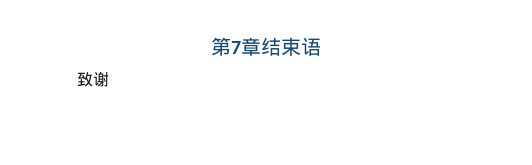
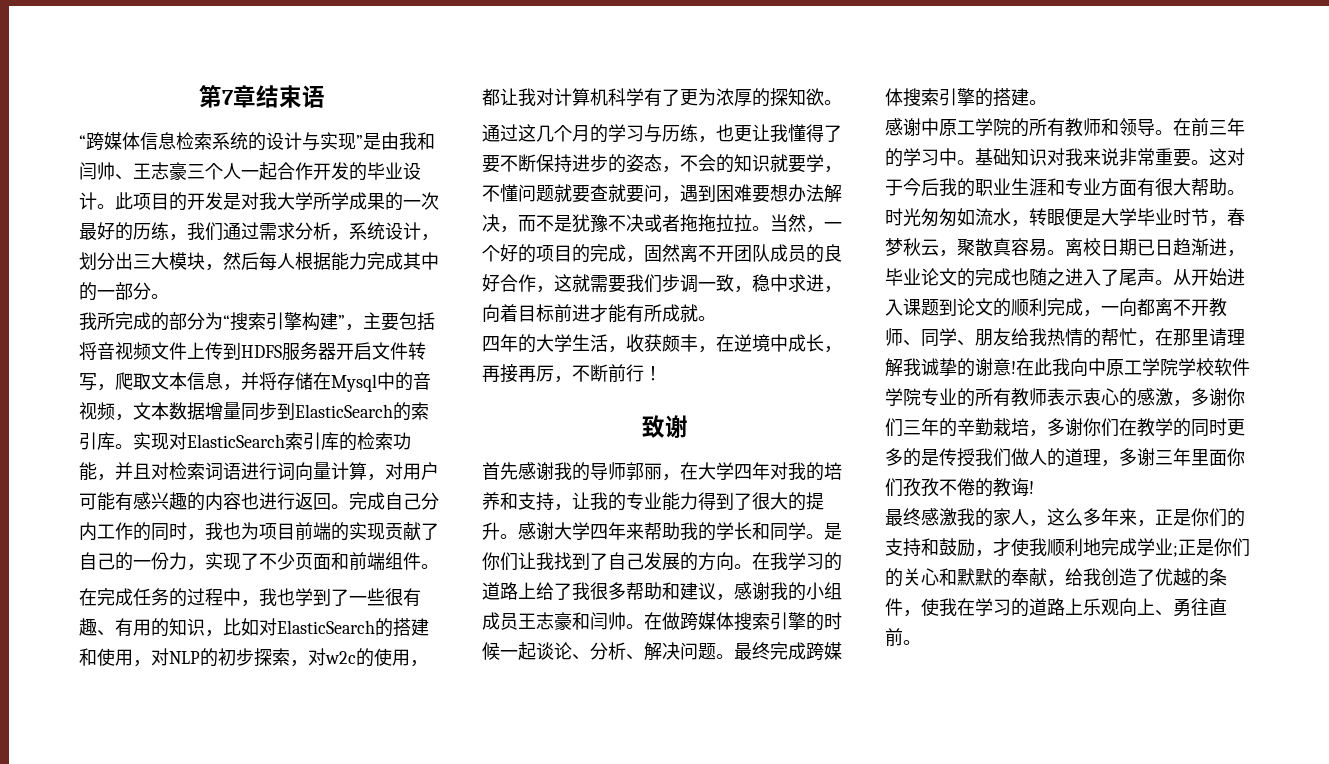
+ “跨媒体信息检索系统的设计与实现”是由我和闫帅、王志豪三个人一起合作开发的毕业设计。此项目的开发是对我大学所学成果的一次最好的历练，我们通过需求分析，系统设计，划分出三大模块，然后每人根据能力完成其中的一部分。
+ 我所完成的部分为“搜索引擎构建”，主要包括将音视频文件上传到HDFS服务器开启文件转写，爬取文本信息，并将存储在Mysql中的音视频，文本数据增量同步到ElasticSearch的索引库。实现对ElasticSearch索引库的检索功能，并且对检索词语进行词向量计算，对用户可能有感兴趣的内容也进行返回。完成自己分内工作的同时，我也为项目前端的实现贡献了自己的一份力，实现了不少页面和前端组件。
+ 在完成任务的过程中，我也学到了一些很有趣、有用的知识，比如对ElasticSearch的搭建和使用，对NLP的初步探索，对w2c的使用，都让我对计算机科学有了更为浓厚的探知欲。
+ 通过这几个月的学习与历练，也更让我懂得了要不断保持进步的姿态，不会的知识就要学，不懂问题就要查就要问，遇到困难要想办法解决，而不是犹豫不决或者拖拖拉拉。当然，一个好的项目的完成，固然离不开团队成员的良好合作，这就需要我们步调一致，稳中求进，向着目标前进才能有所成就。
+ 四年的大学生活，收获颇丰，在逆境中成长，再接再厉，不断前行！
  致谢
+ 首先感谢我的导师郭丽，在大学四年对我的培养和支持，让我的专业能力得到了很大的提升。感谢大学四年来帮助我的学长和同学。是你们让我找到了自己发展的方向。在我学习的道路上给了我很多帮助和建议，感谢我的小组成员王志豪和闫帅。在做跨媒体搜索引擎的时候一起谈论、分析、解决问题。最终完成跨媒体搜索引擎的搭建。
+ 感谢中原工学院的所有教师和领导。在前三年的学习中。基础知识对我来说非常重要。这对于今后我的职业生涯和专业方面有很大帮助。时光匆匆如流水，转眼便是大学毕业时节，春梦秋云，聚散真容易。离校日期已日趋渐进，毕业论文的完成也随之进入了尾声。从开始进入课题到论文的顺利完成，一向都离不开教师、同学、朋友给我热情的帮忙，在那里请理解我诚挚的谢意!在此我向中原工学院学校软件学院专业的所有教师表示衷心的感激，多谢你们三年的辛勤栽培，多谢你们在教学的同时更多的是传授我们做人的道理，多谢三年里面你们孜孜不倦的教诲!
+ 最终感激我的家人，这么多年来，正是你们的支持和鼓励，才使我顺利地完成学业;正是你们的关心和默默的奉献，给我创造了优越的条件，使我在学习的道路上乐观向上、勇往直前。

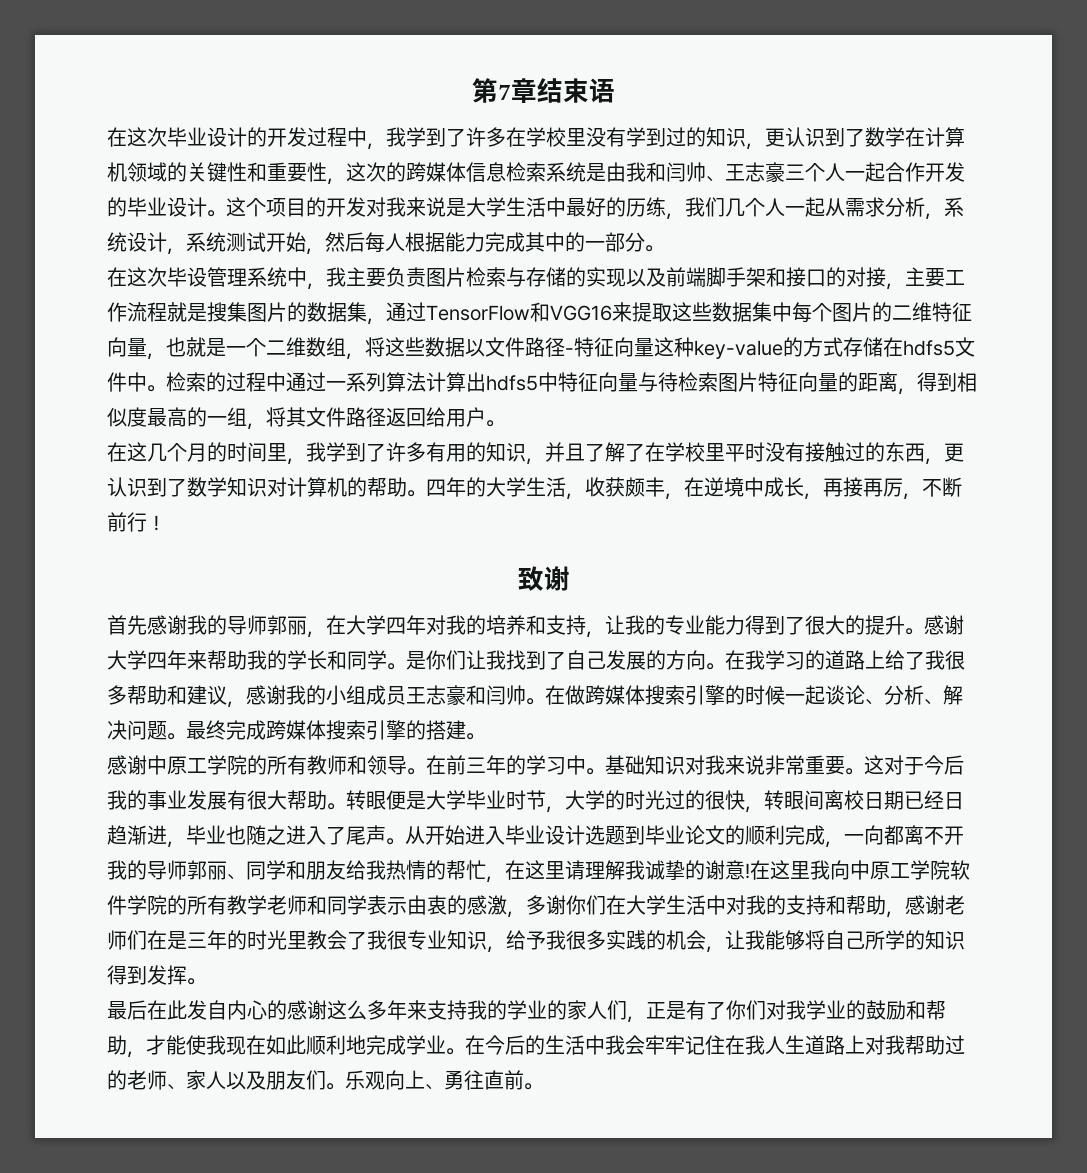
- “跨媒体信息检索系统的设计与实现”是由我和闫帅、王志豪三个人一起合作开发的毕业设计。
+ 在这次毕业设计的开发过程中，我学到了许多在学校里没有学到过的知识，更认识到了数学在计算机领域的关键性和重要性，这次的跨媒体信息检索系统是由我和闫帅、王志豪三个人一起合作开发的毕业设计。
- 此项目的开发是对我大学所学成果的一次最好的历练，我们通过需求分析，系统设计，划分出三大模块，然后每人根据能力完成其中的一部分。
+ 这个项目的开发对我来说是大学生活中最好的历练，我们几个人一起从需求分析，系统设计，系统测试开始，然后每人根据能力完成其中的一部分。
- 我所完成的部分为“搜索引擎构建”，主要包括将音视频文件上传到HDFS服务器开启文件转写，爬取文本信息，并将存储在Mysql中的音视频，文本数据增量同步到ElasticSearch的索引库。实现对ElasticSearch索引库的检索功能，并且对检索词语进行词向量计算，对用户可能有感兴趣的内容也进行返回。完成自己分内工作的同时，我也为项目前端的实现贡献了自己的一份力，实现了不少页面和前端组件。
- 在完成任务的过程中，我也学到了一些很有趣、有用的知识，比如对ElasticSearch的搭建和使用，对NLP的初步探索，对w2c的使用，都让我对计算机科学有了更为浓厚的探知欲。
- 通过这几个月的学习与历练，也更让我懂得了要不断保持进步的姿态，不会的知识就要学，不懂问题就要查就要问，遇到困难要想办法解决，而不是犹豫不决或者拖拖拉拉。当然，一个好的项目的完成，固然离不开团队成员的良好合作，这就需要我们步调一致，稳中求进，向着目标前进才能有所成就。
- 四年的大学生活，收获颇丰，在逆境中成长，再接再厉，不断前行！
+ 在这次毕设管理系统中，我主要负责图片检索与存储的实现以及前端脚手架和接口的对接，主要工作流程就是搜集图片的数据集，通过TensorFlow和VGG16来提取这些数据集中每个图片的二维特征向量，也就是一个二维数组，将这些数据以文件路径-特征向量这种key-value的方式存储在hdfs5文件中。检索的过程中通过一系列算法计算出hdfs5中特征向量与待检索图片特征向量的距离，得到相似度最高的一组，将其文件路径返回给用户。
+ 在这几个月的时间里，我学到了许多有用的知识，并且了解了在学校里平时没有接触过的东西，更认识到了数学知识对计算机的帮助。四年的大学生活，收获颇丰，在逆境中成长，再接再厉，不断前行！
- 这对于今后我的职业生涯和专业方面有很大帮助。时光匆匆如流水，转眼便是大学毕业时节，春梦秋云，聚散真容易。离校日期已日趋渐进，毕业论文的完成也随之进入了尾声。
+ 这对于今后我的事业发展有很大帮助。转眼便是大学毕业时节，大学的时光过的很快，转眼间离校日期已经日趋渐进，毕业也随之进入了尾声。
- 从开始进入课题到论文的顺利完成，一向都离不开教师、同学、朋友给我热情的帮忙，在那里请理解我诚挚的谢意!
+ 从开始进入毕业设计选题到毕业论文的顺利完成，一向都离不开我的导师郭丽、同学和朋友给我热情的帮忙，在这里请理解我诚挚的谢意!
- 在此我向中原工学院学校软件学院专业的所有教师表示衷心的感激，多谢你们三年的辛勤栽培，多谢你们在教学的同时更多的是传授我们做人的道理，多谢三年里面你们孜孜不倦的教诲!
- 最终感激我的家人，这么多年来，正是你们的支持和鼓励，才使我顺利地完成学业;正是你们的关心和默默的奉献，给我创造了优越的条件，使我在学习的道路上乐观向上、勇往直前。
+ 在这里我向中原工学院软件学院的所有教学老师和同学表示由衷的感激，多谢你们在大学生活中对我的支持和帮助，感谢老师们在是三年的时光里教会了我很专业知识，给予我很多实践的机会，让我能够将自己所学的知识得到发挥。
+ 最后在此发自内心的感谢这么多年来支持我的学业的家人们，正是有了你们对我学业的鼓励和帮助，才能使我现在如此顺利地完成学业。在今后的生活中我会牢牢记住在我人生道路上对我帮助过的老师、家人以及朋友们。乐观向上、勇往直前。

